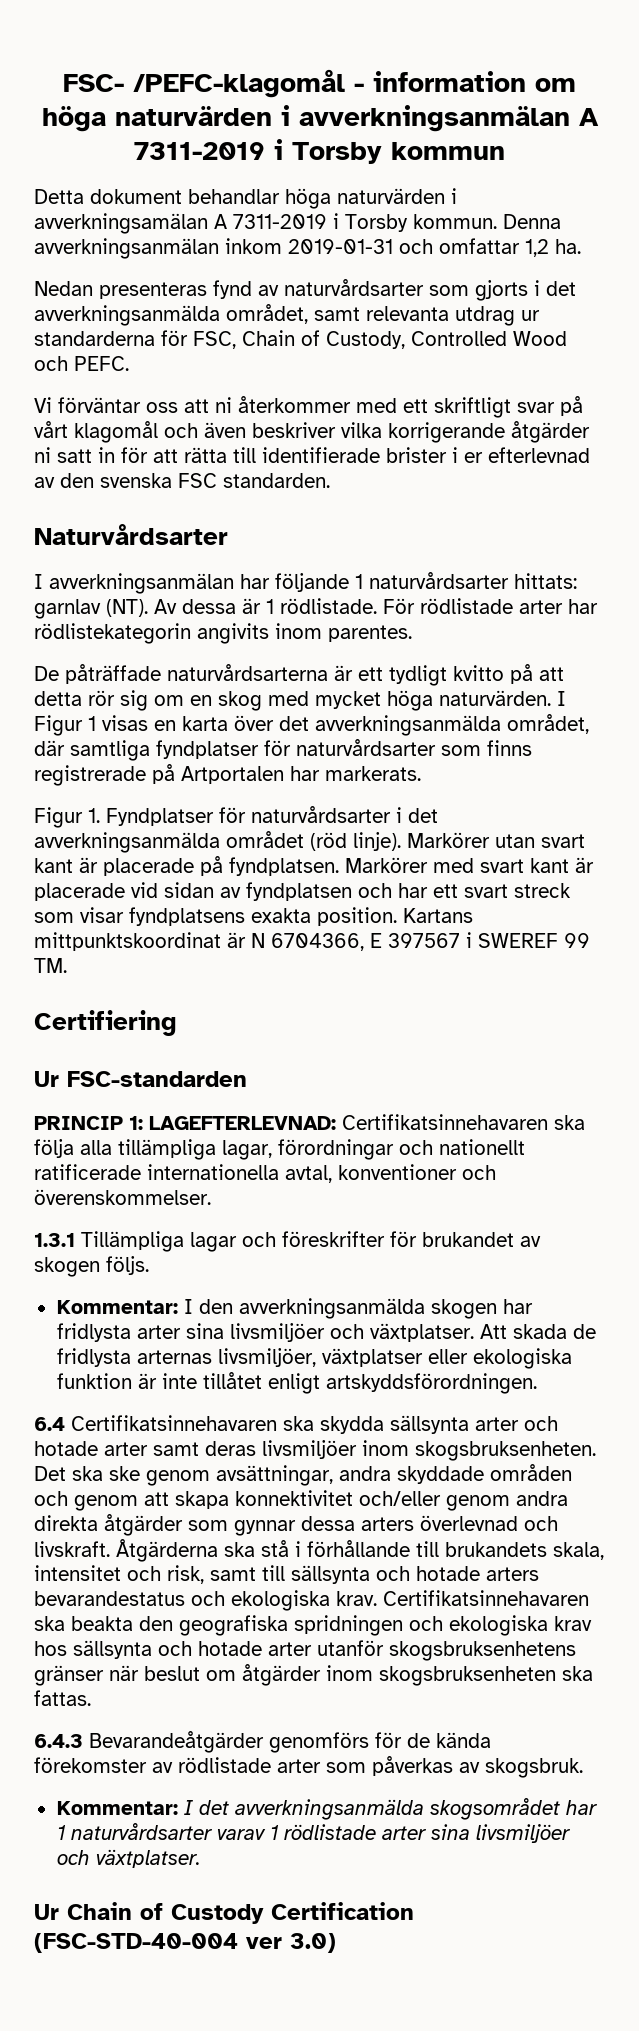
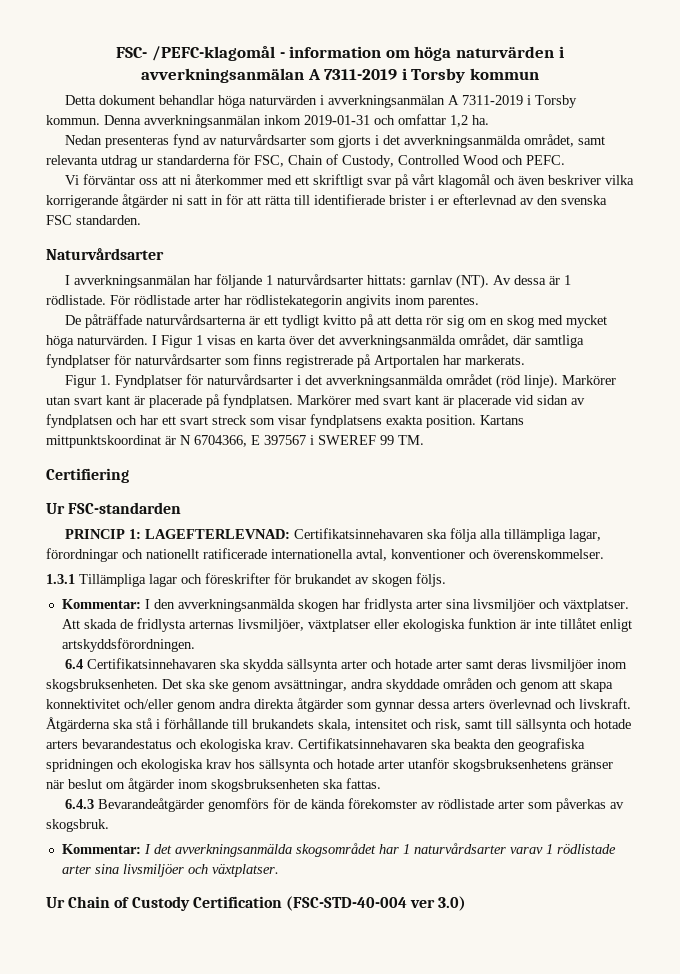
- Detta dokument behandlar höga naturvärden i avverkningsamälan A 7311-2019 i Torsby kommun.
+ Detta dokument behandlar höga naturvärden i avverkningsanmälan A 7311-2019 i Torsby kommun.

